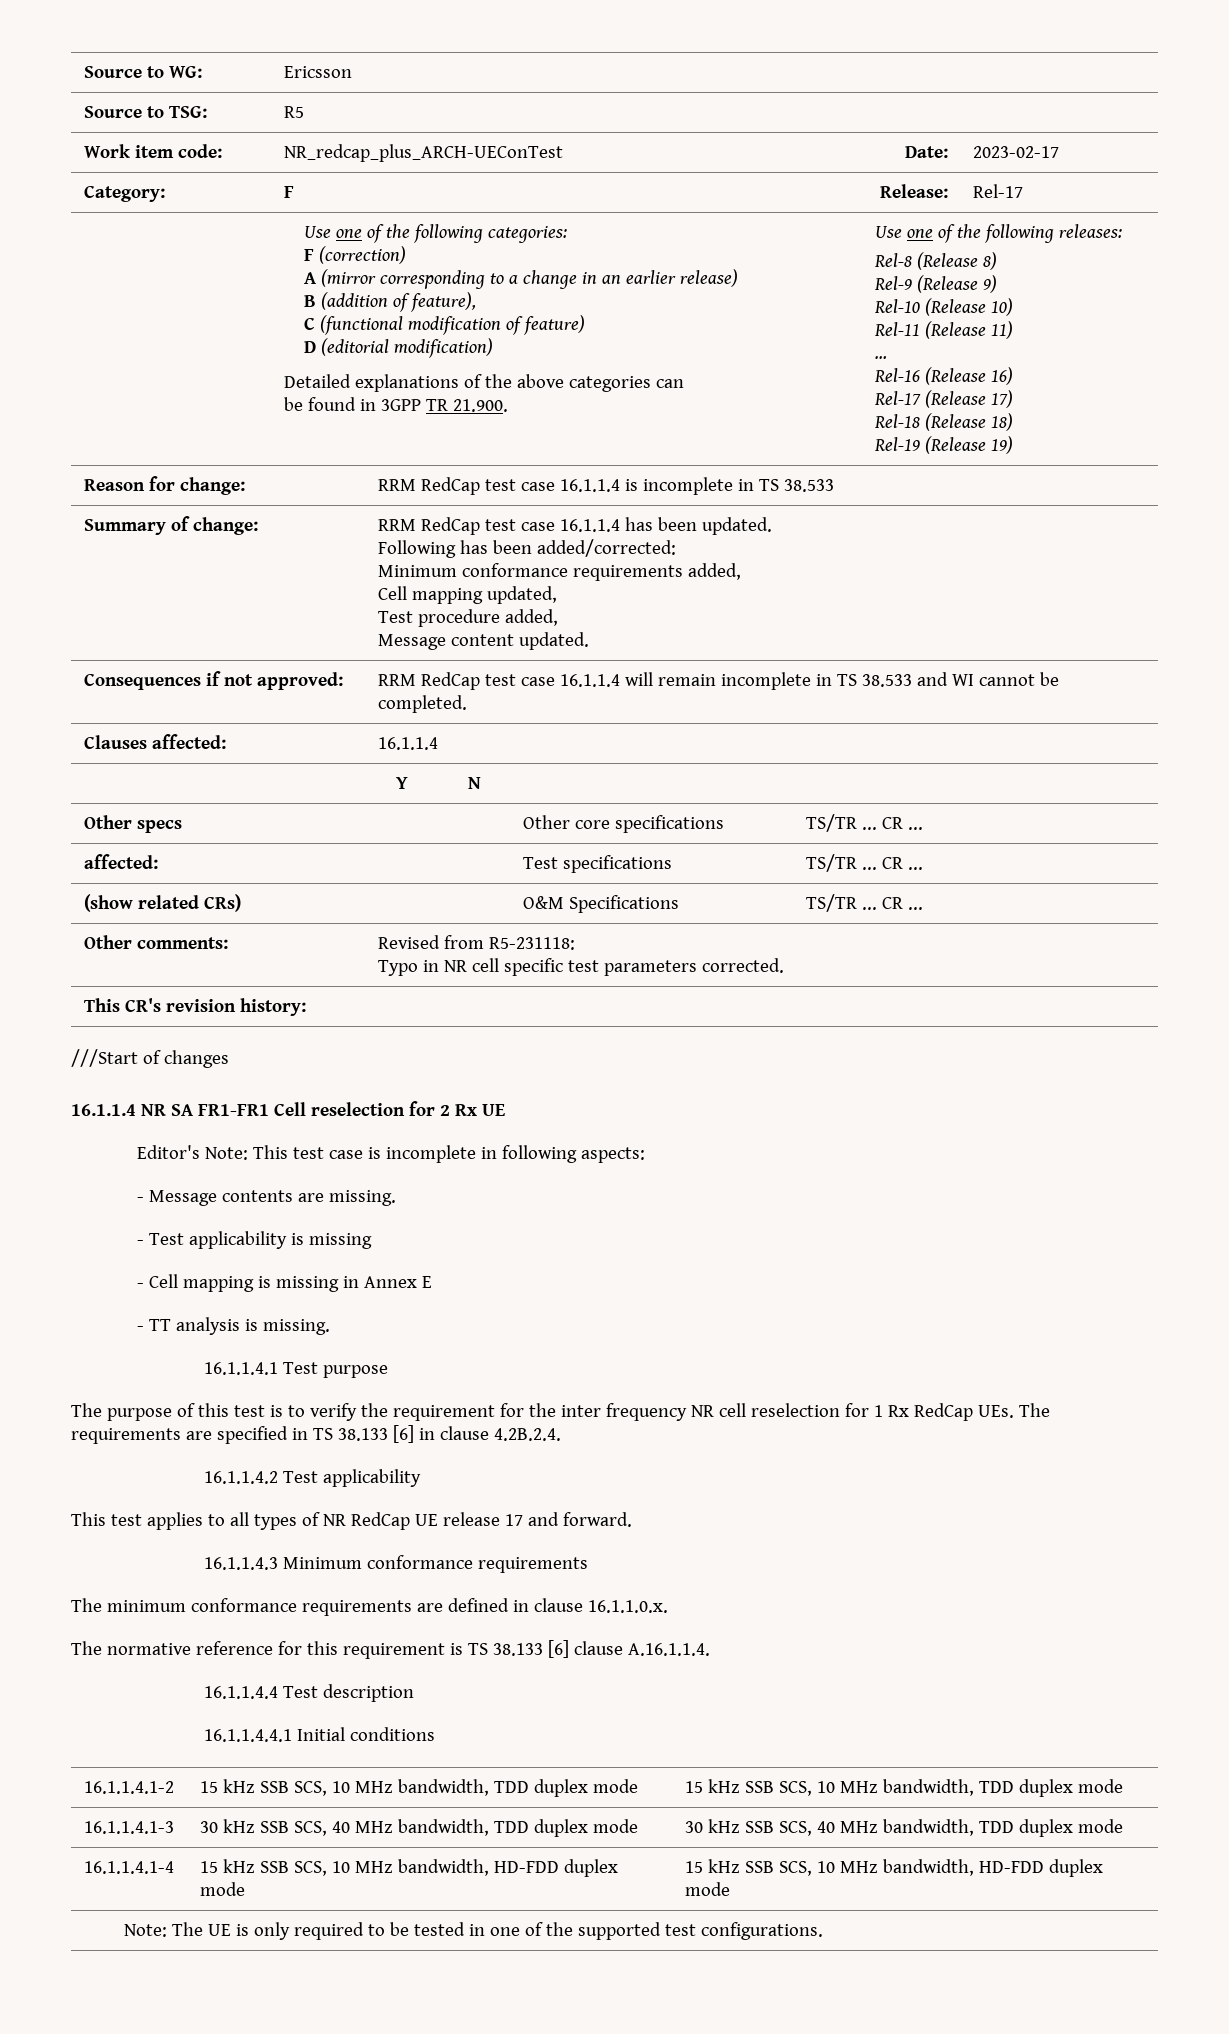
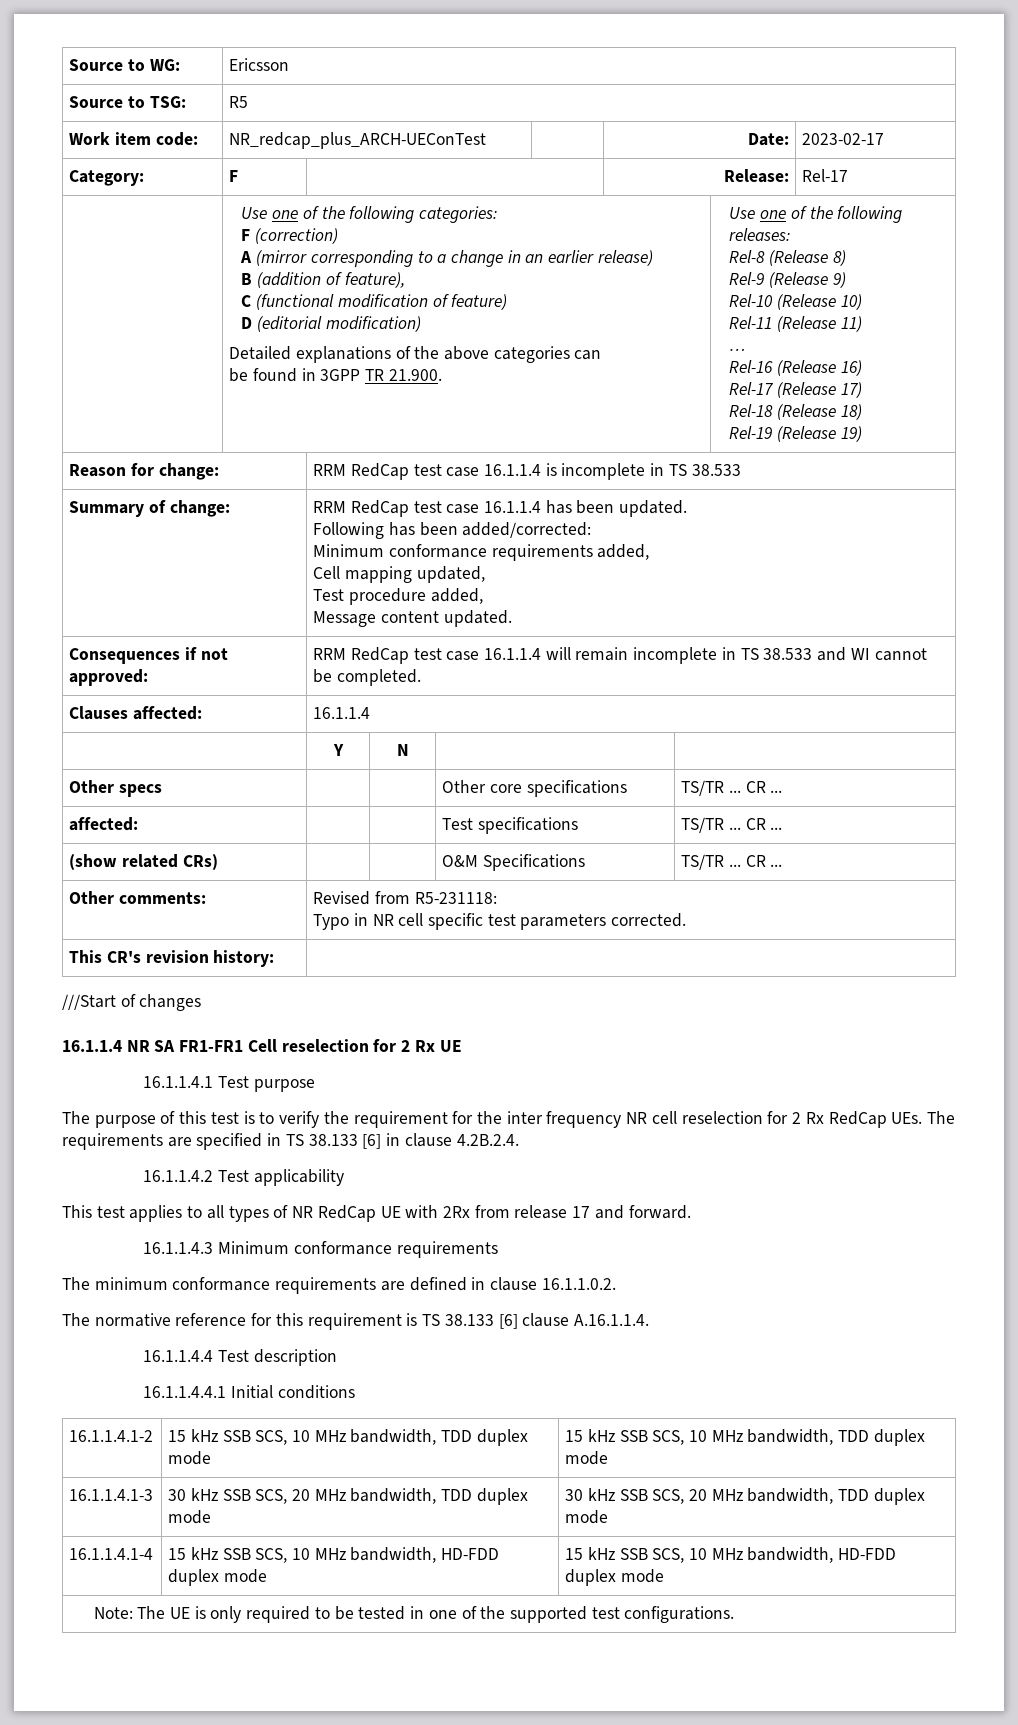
- Editor's Note: This test case is incomplete in following aspects:
- - Message contents are missing.
- - Test applicability is missing
- - Cell mapping is missing in Annex E
- - TT analysis is missing.
- The purpose of this test is to verify the requirement for the inter frequency NR cell reselection for 1 Rx RedCap UEs. The requirements are specified in TS 38.133 [6] in clause 4.2B.2.4.
+ The purpose of this test is to verify the requirement for the inter frequency NR cell reselection for 2 Rx RedCap UEs. The requirements are specified in TS 38.133 [6] in clause 4.2B.2.4.
- This test applies to all types of NR RedCap UE release 17 and forward.
+ This test applies to all types of NR RedCap UE with 2Rx from release 17 and forward.
- The minimum conformance requirements are defined in clause 16.1.1.0.x.
+ The minimum conformance requirements are defined in clause 16.1.1.0.2.
- 16.1.1.4.1-3 | 30 kHz SSB SCS, 40 MHz bandwidth, TDD duplex mode | 30 kHz SSB SCS, 40 MHz bandwidth, TDD duplex mode
+ 16.1.1.4.1-3 | 30 kHz SSB SCS, 20 MHz bandwidth, TDD duplex mode | 30 kHz SSB SCS, 20 MHz bandwidth, TDD duplex mode

